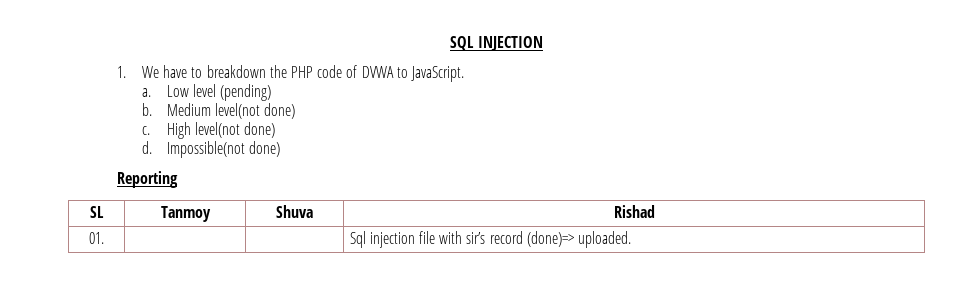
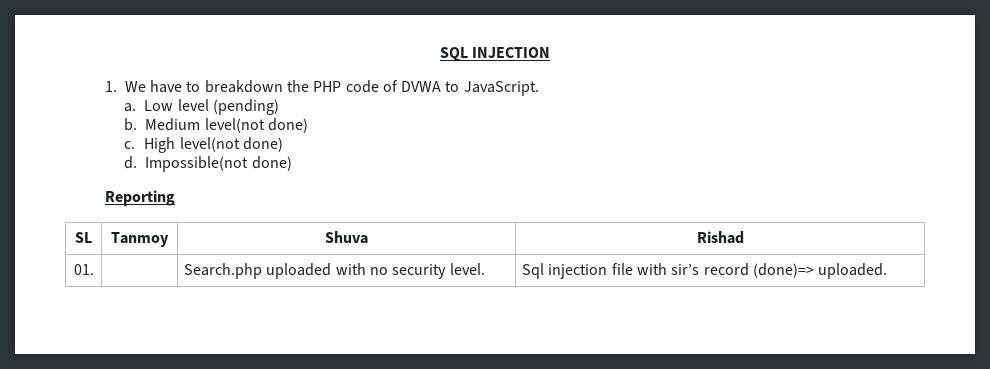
- 01. | | | Sql injection file with sir’s record (done)=> uploaded.
+ 01. | | Search.php uploaded with no security level. | Sql injection file with sir’s record (done)=> uploaded.

